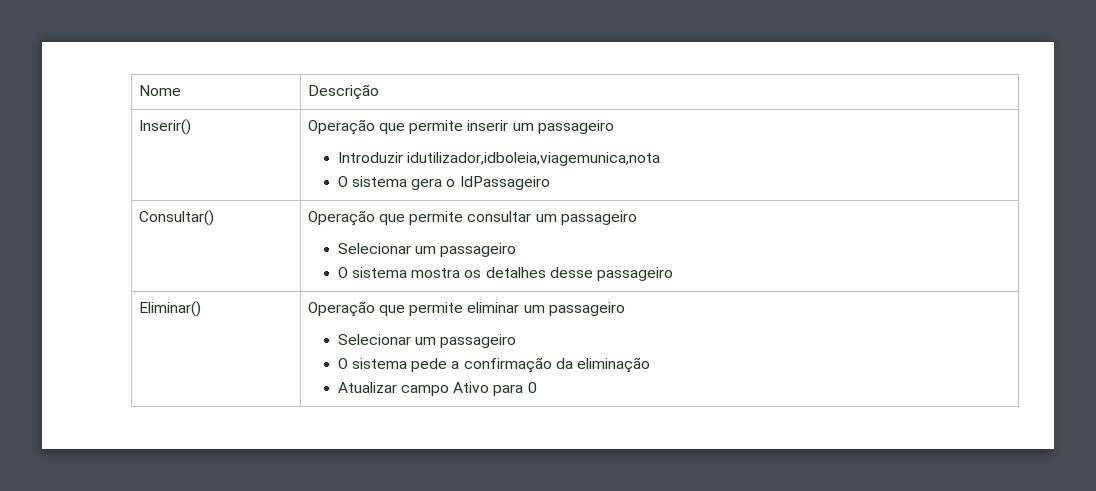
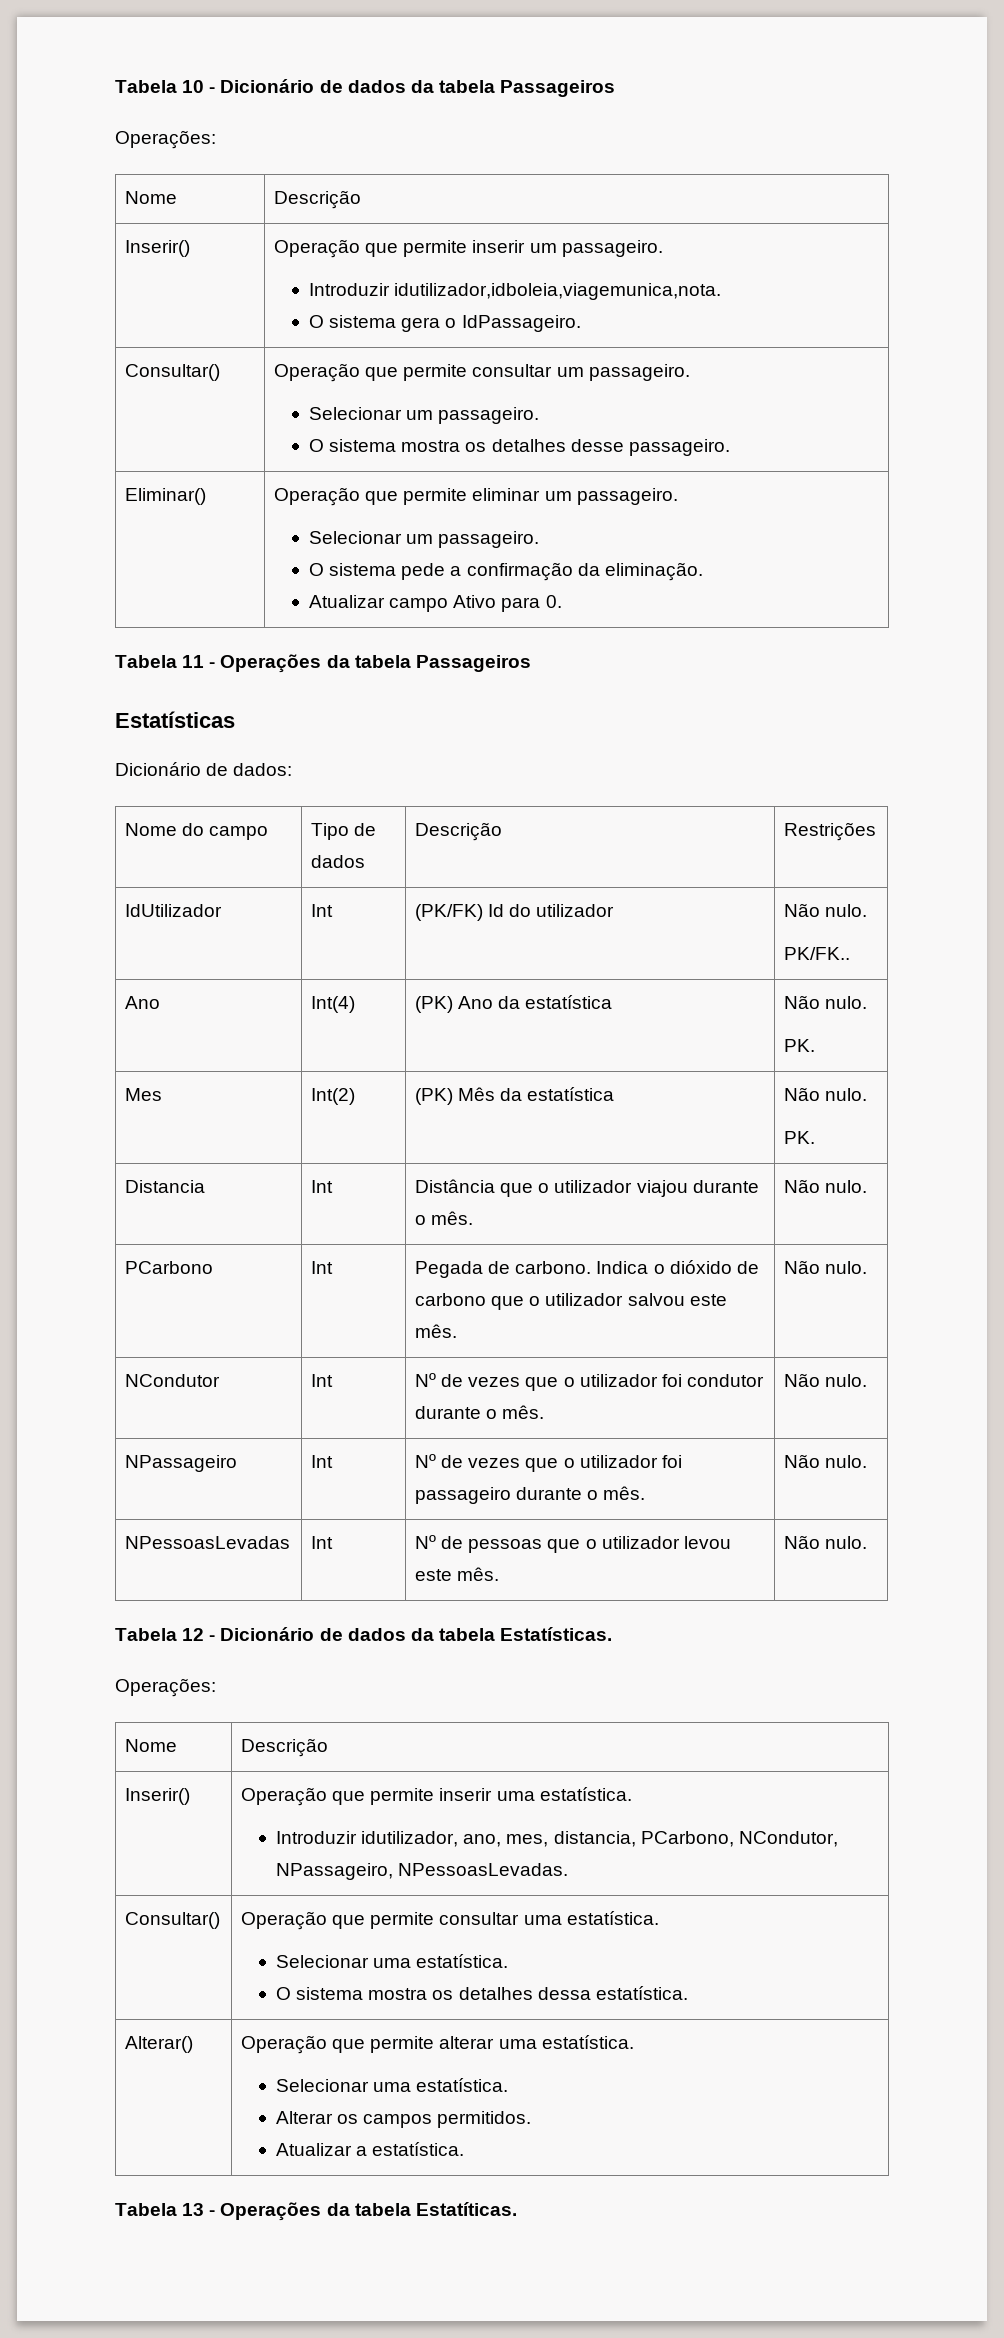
+ Tabela 10 - Dicionário de dados da tabela Passageiros
+ Operações:
- Inserir() | Operação que permite inserir um passageiro
- Introduzir idutilizador,idboleia,viagemunica,nota
- O sistema gera o IdPassageiro
+ Inserir() | Operação que permite inserir um passageiro.
+ Introduzir idutilizador,idboleia,viagemunica,nota.
+ O sistema gera o IdPassageiro.
- Consultar() | Operação que permite consultar um passageiro
- Selecionar um passageiro
- O sistema mostra os detalhes desse passageiro
+ Consultar() | Operação que permite consultar um passageiro.
+ Selecionar um passageiro.
+ O sistema mostra os detalhes desse passageiro.
- Eliminar() | Operação que permite eliminar um passageiro
- Selecionar um passageiro
- O sistema pede a confirmação da eliminação
- Atualizar campo Ativo para 0
+ Eliminar() | Operação que permite eliminar um passageiro.
+ Selecionar um passageiro.
+ O sistema pede a confirmação da eliminação.
+ Atualizar campo Ativo para 0.
+ Tabela 11 - Operações da tabela Passageiros
+ Estatísticas
+ Dicionário de dados:
+ Nome do campo | Tipo de dados | Descrição | Restrições
+ IdUtilizador | Int | (PK/FK) Id do utilizador | Não nulo.
+ PK/FK..
+ Ano | Int(4) | (PK) Ano da estatística | Não nulo.
+ PK.
+ Mes | Int(2) | (PK) Mês da estatística | Não nulo.
+ PK.
+ Distancia | Int | Distância que o utilizador viajou durante o mês. | Não nulo.
+ PCarbono | Int | Pegada de carbono. Indica o dióxido de carbono que o utilizador salvou este mês. | Não nulo.
+ NCondutor | Int | Nº de vezes que o utilizador foi condutor durante o mês. | Não nulo.
+ NPassageiro | Int | Nº de vezes que o utilizador foi passageiro durante o mês. | Não nulo.
+ NPessoasLevadas | Int | Nº de pessoas que o utilizador levou este mês. | Não nulo.
+ Tabela 12 - Dicionário de dados da tabela Estatísticas.
+ Operações:
+ Nome | Descrição
+ Inserir() | Operação que permite inserir uma estatística.
+ Introduzir idutilizador, ano, mes, distancia, PCarbono, NCondutor, NPassageiro, NPessoasLevadas.
+ Consultar() | Operação que permite consultar uma estatística.
+ Selecionar uma estatística.
+ O sistema mostra os detalhes dessa estatística.
+ Alterar() | Operação que permite alterar uma estatística.
+ Selecionar uma estatística.
+ Alterar os campos permitidos.
+ Atualizar a estatística.
+ Tabela 13 - Operações da tabela Estatíticas.

